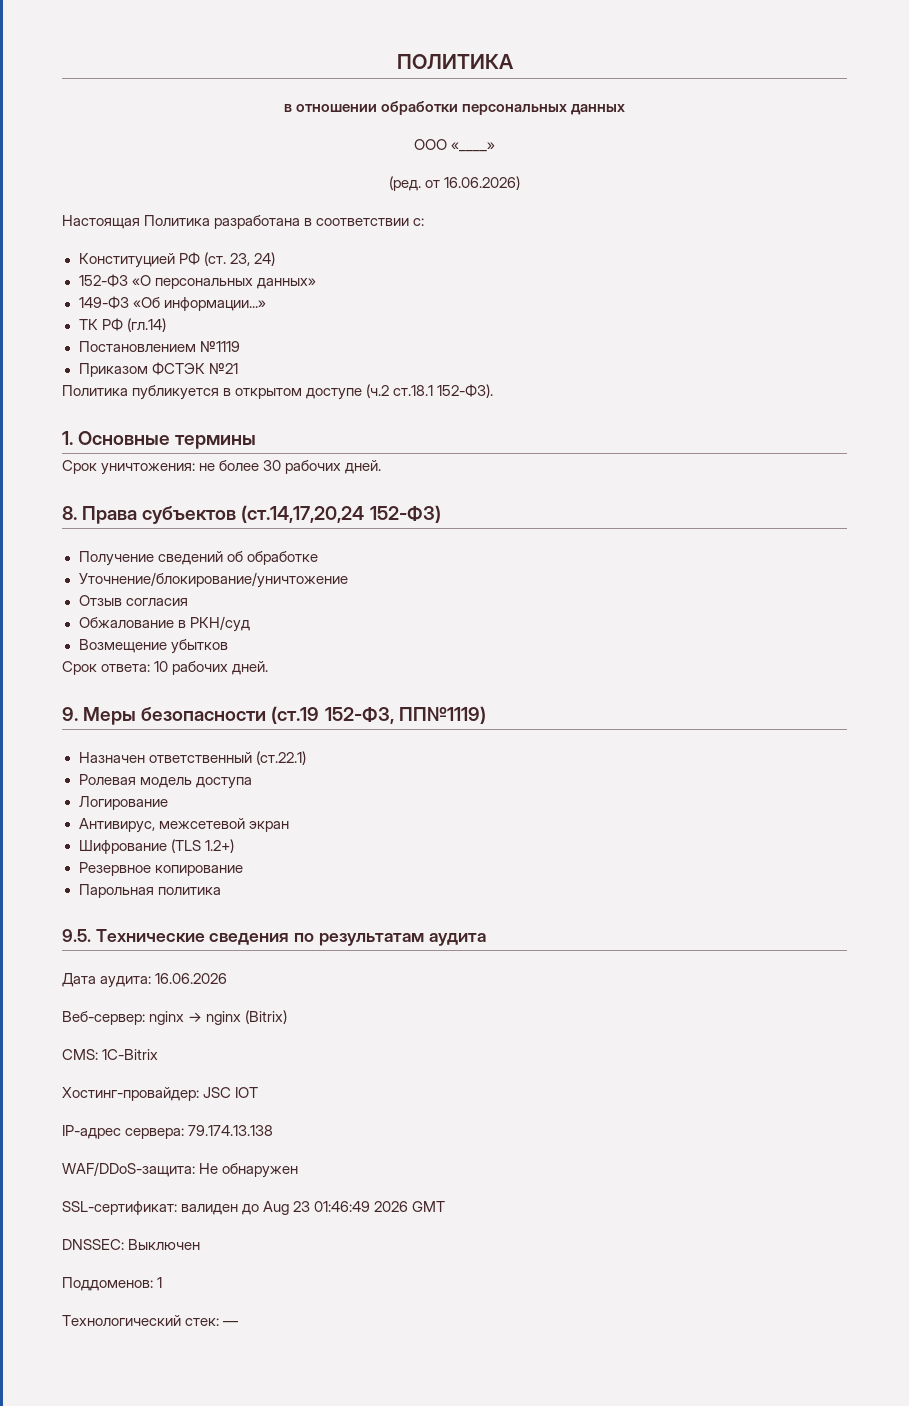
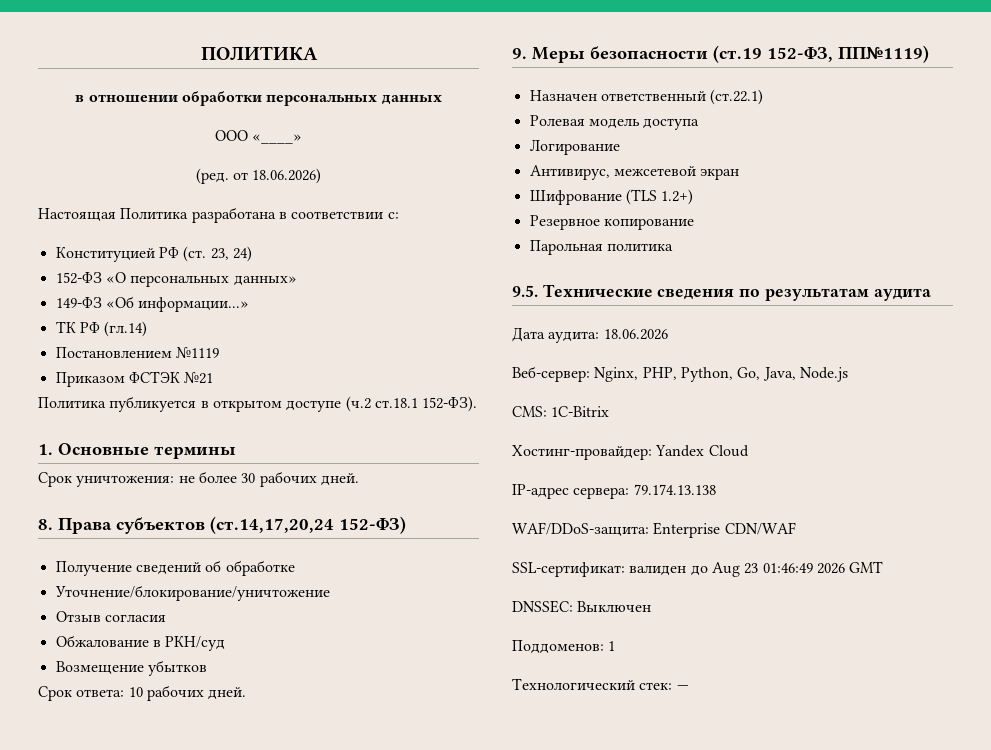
- (ред. от 16.06.2026)
+ (ред. от 18.06.2026)
- Дата аудита: 16.06.2026
+ Дата аудита: 18.06.2026
- Веб-сервер: nginx → nginx (Bitrix)
+ Веб-сервер: Nginx, PHP, Python, Go, Java, Node.js
- Хостинг-провайдер: JSC IOT
+ Хостинг-провайдер: Yandex Cloud
- WAF/DDoS-защита: Не обнаружен
+ WAF/DDoS-защита: Enterprise CDN/WAF

